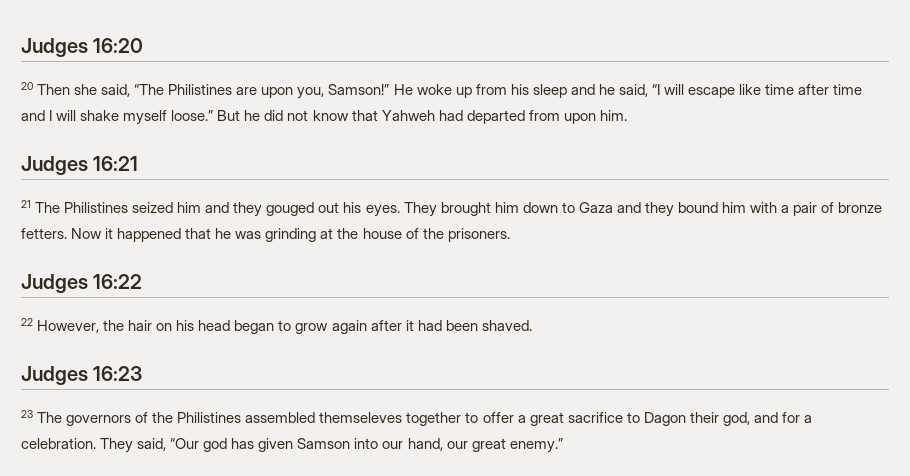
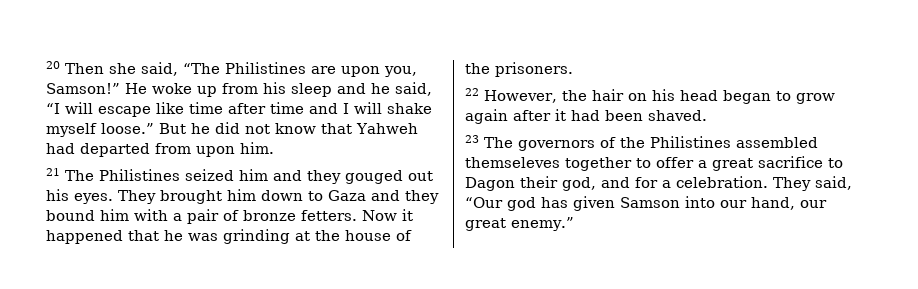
- Judges 16:20
- Judges 16:21
- Judges 16:22
- Judges 16:23

